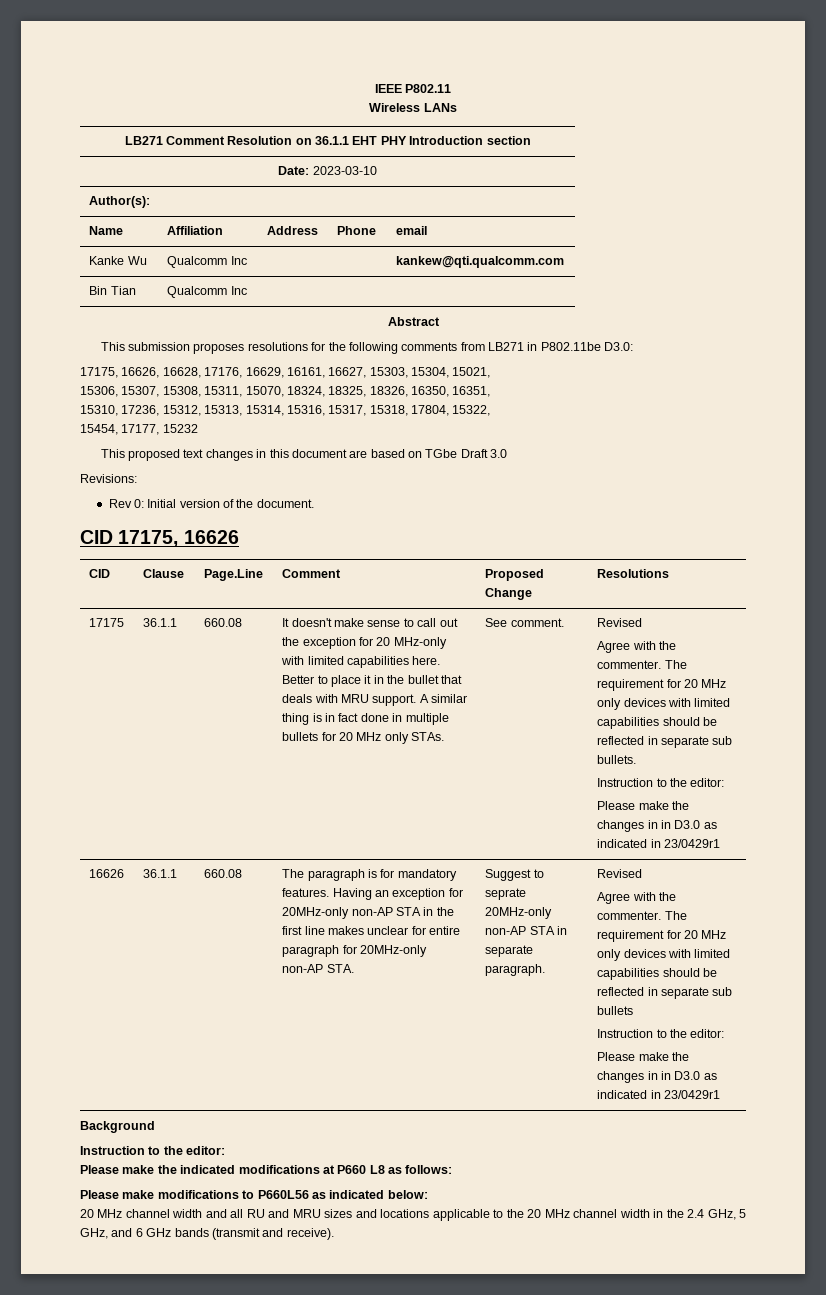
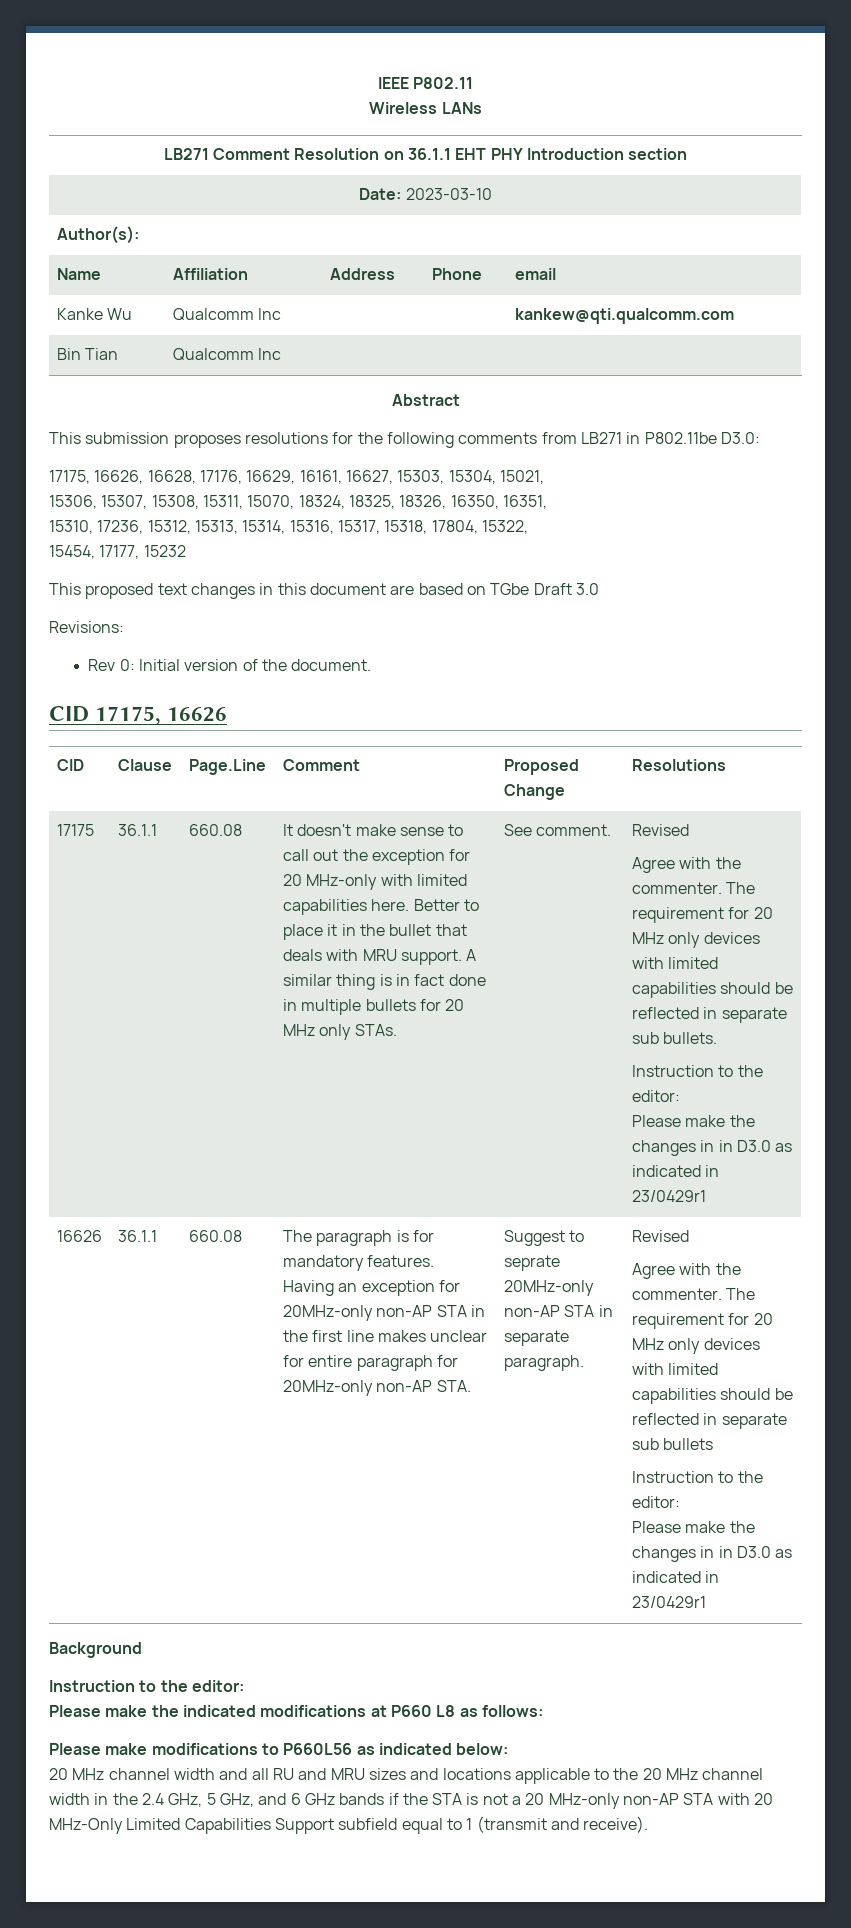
- 20 MHz channel width and all RU and MRU sizes and locations applicable to the 20 MHz channel width in the 2.4 GHz, 5 GHz, and 6 GHz bands (transmit and receive).
+ 20 MHz channel width and all RU and MRU sizes and locations applicable to the 20 MHz channel width in the 2.4 GHz, 5 GHz, and 6 GHz bands if the STA is not a 20 MHz-only non-AP STA with 20 MHz-Only Limited Capabilities Support subfield equal to 1 (transmit and receive).

